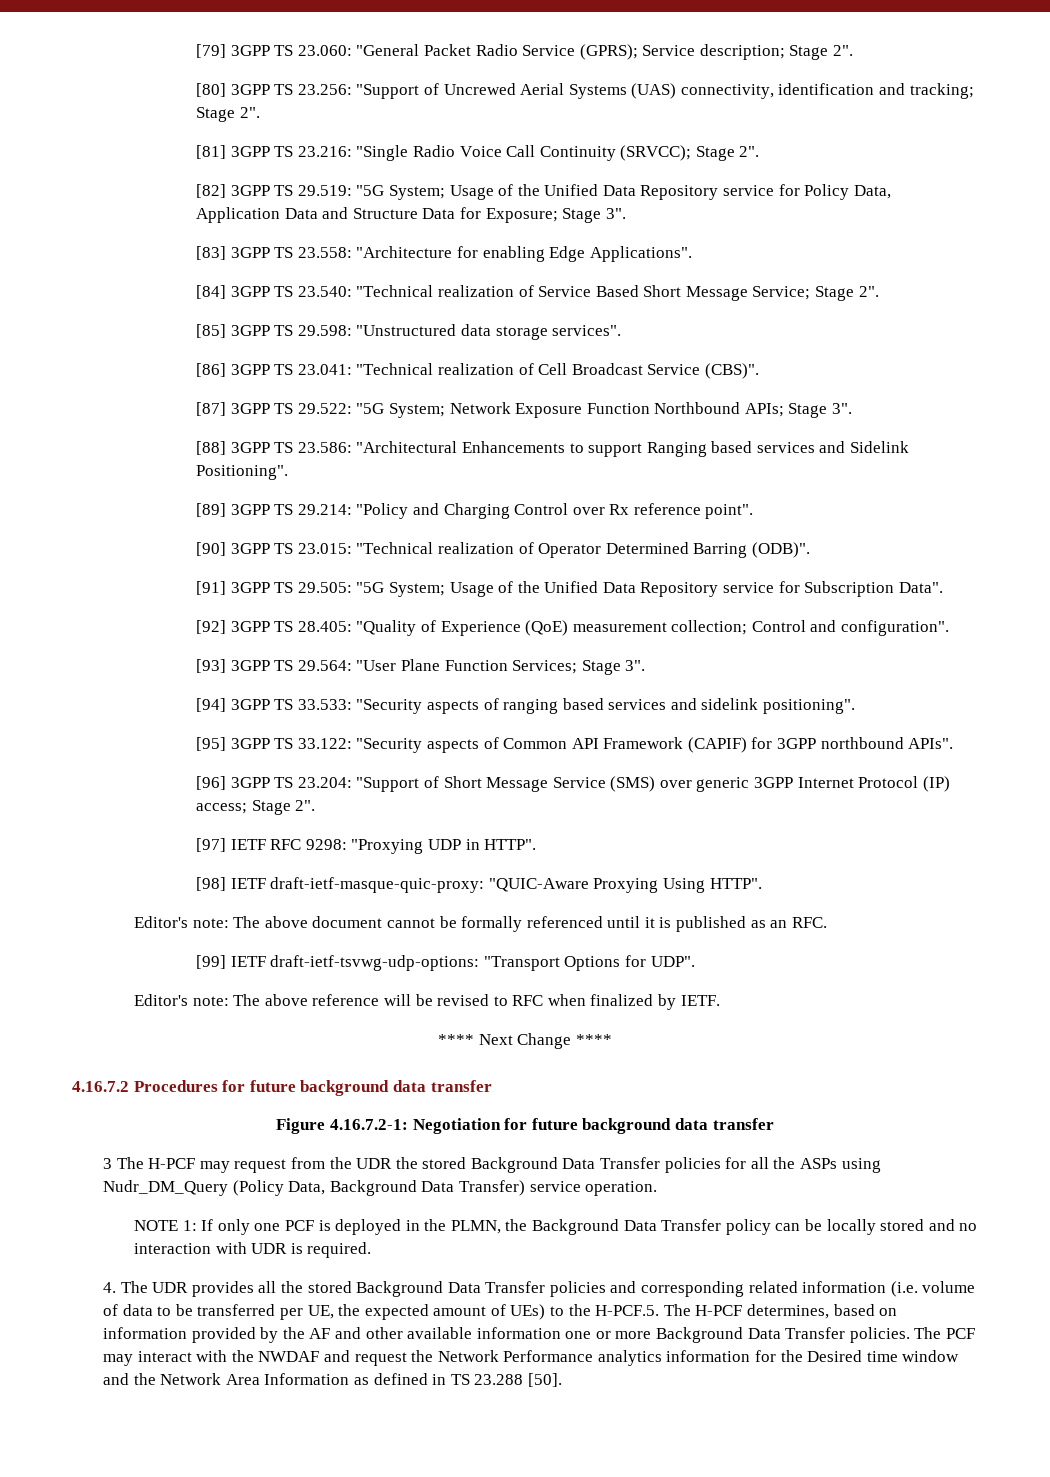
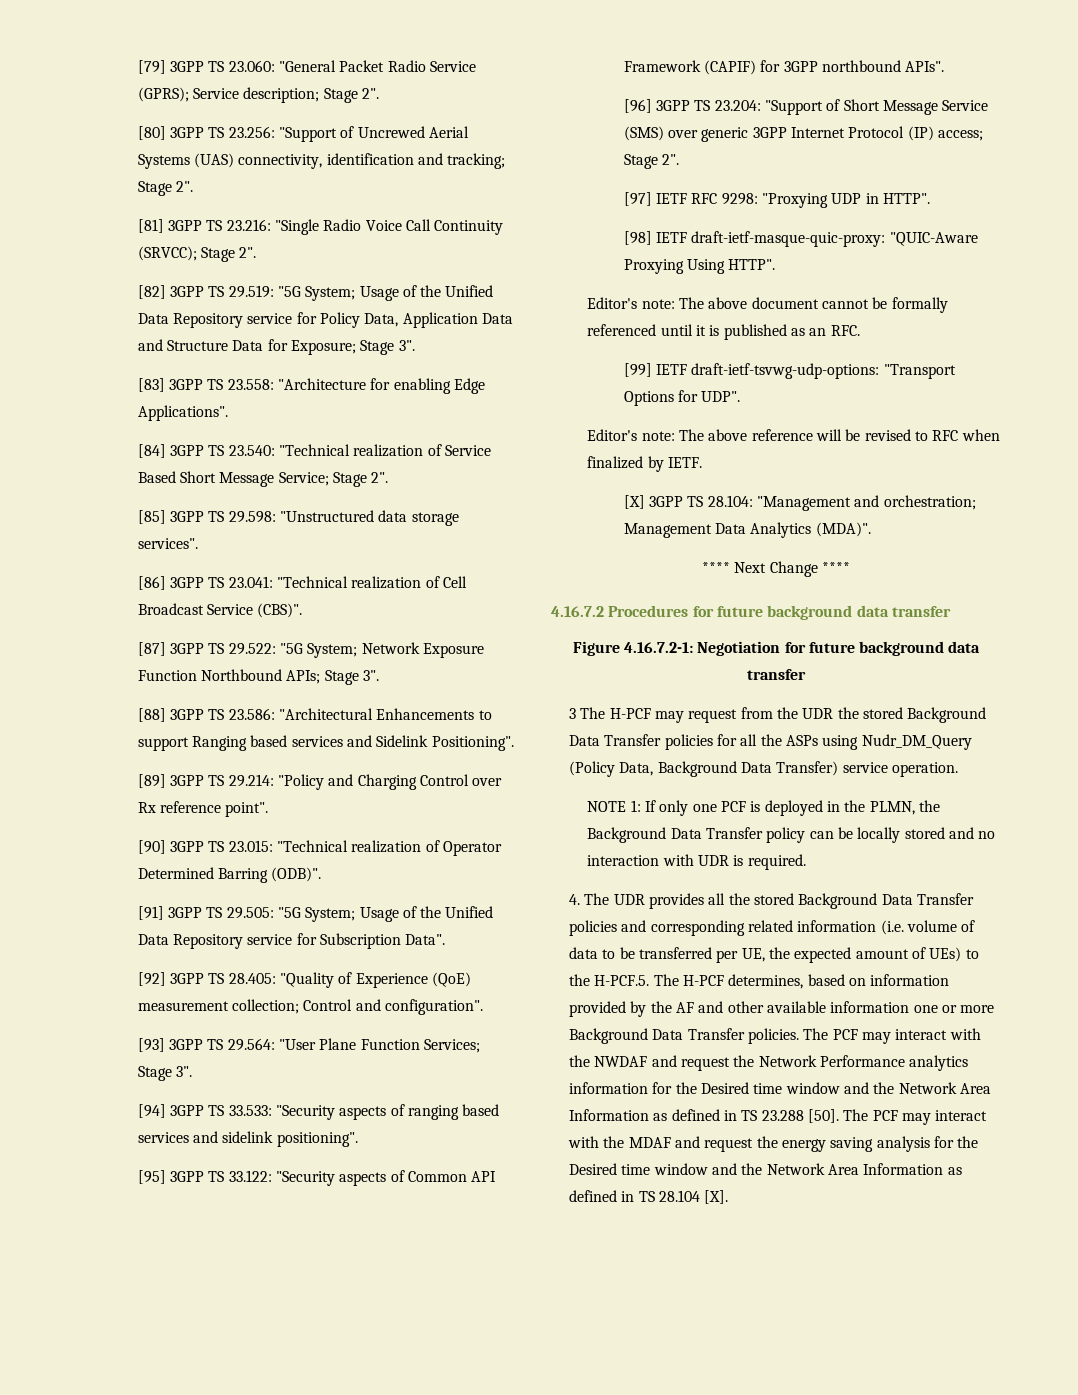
+ [X] 3GPP TS 28.104: "Management and orchestration; Management Data Analytics (MDA)".
+ The PCF may interact with the MDAF and request the energy saving analysis for the Desired time window and the Network Area Information as defined in TS 28.104 [X].

